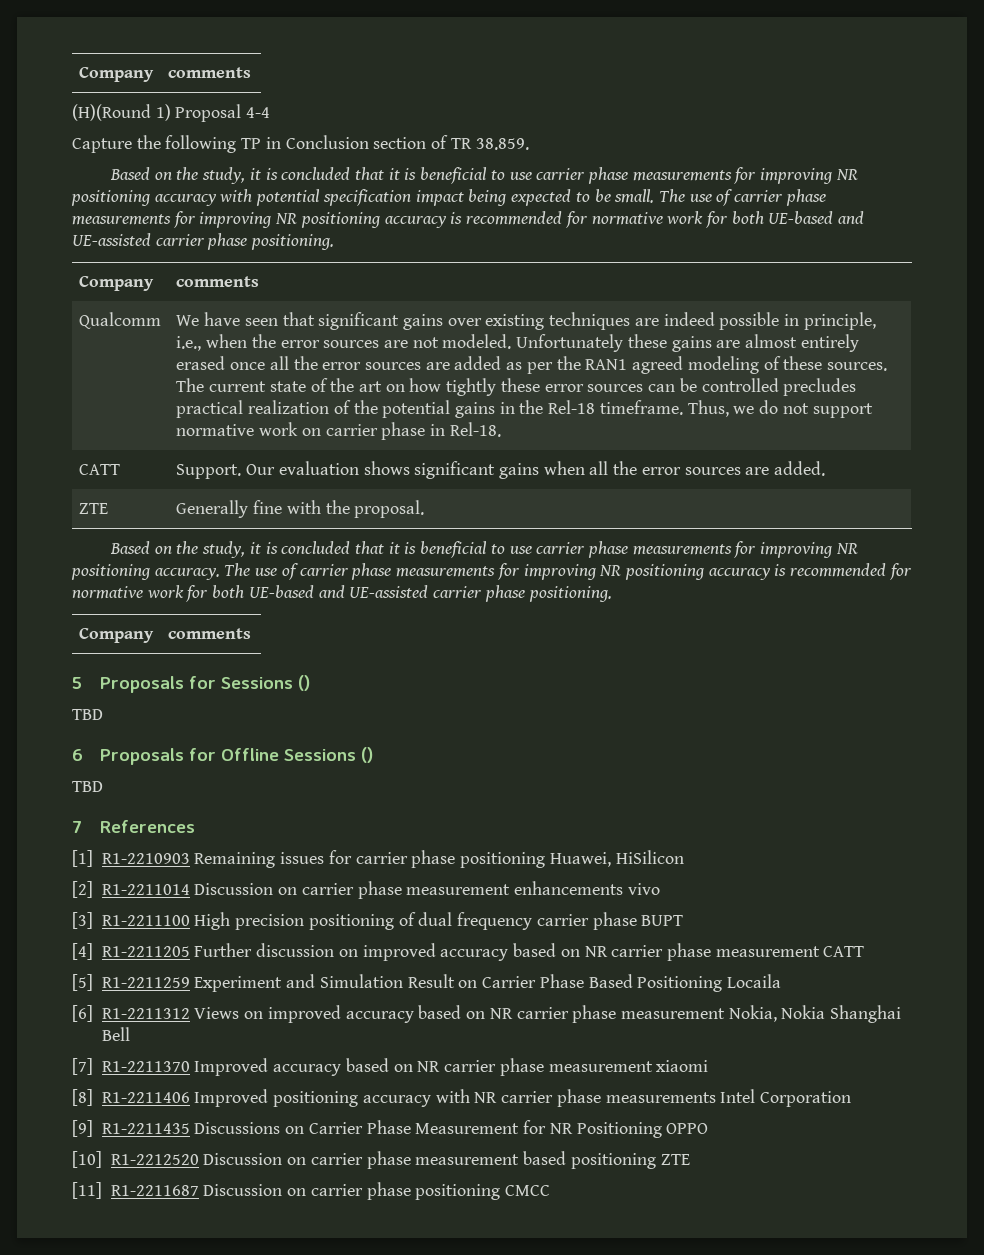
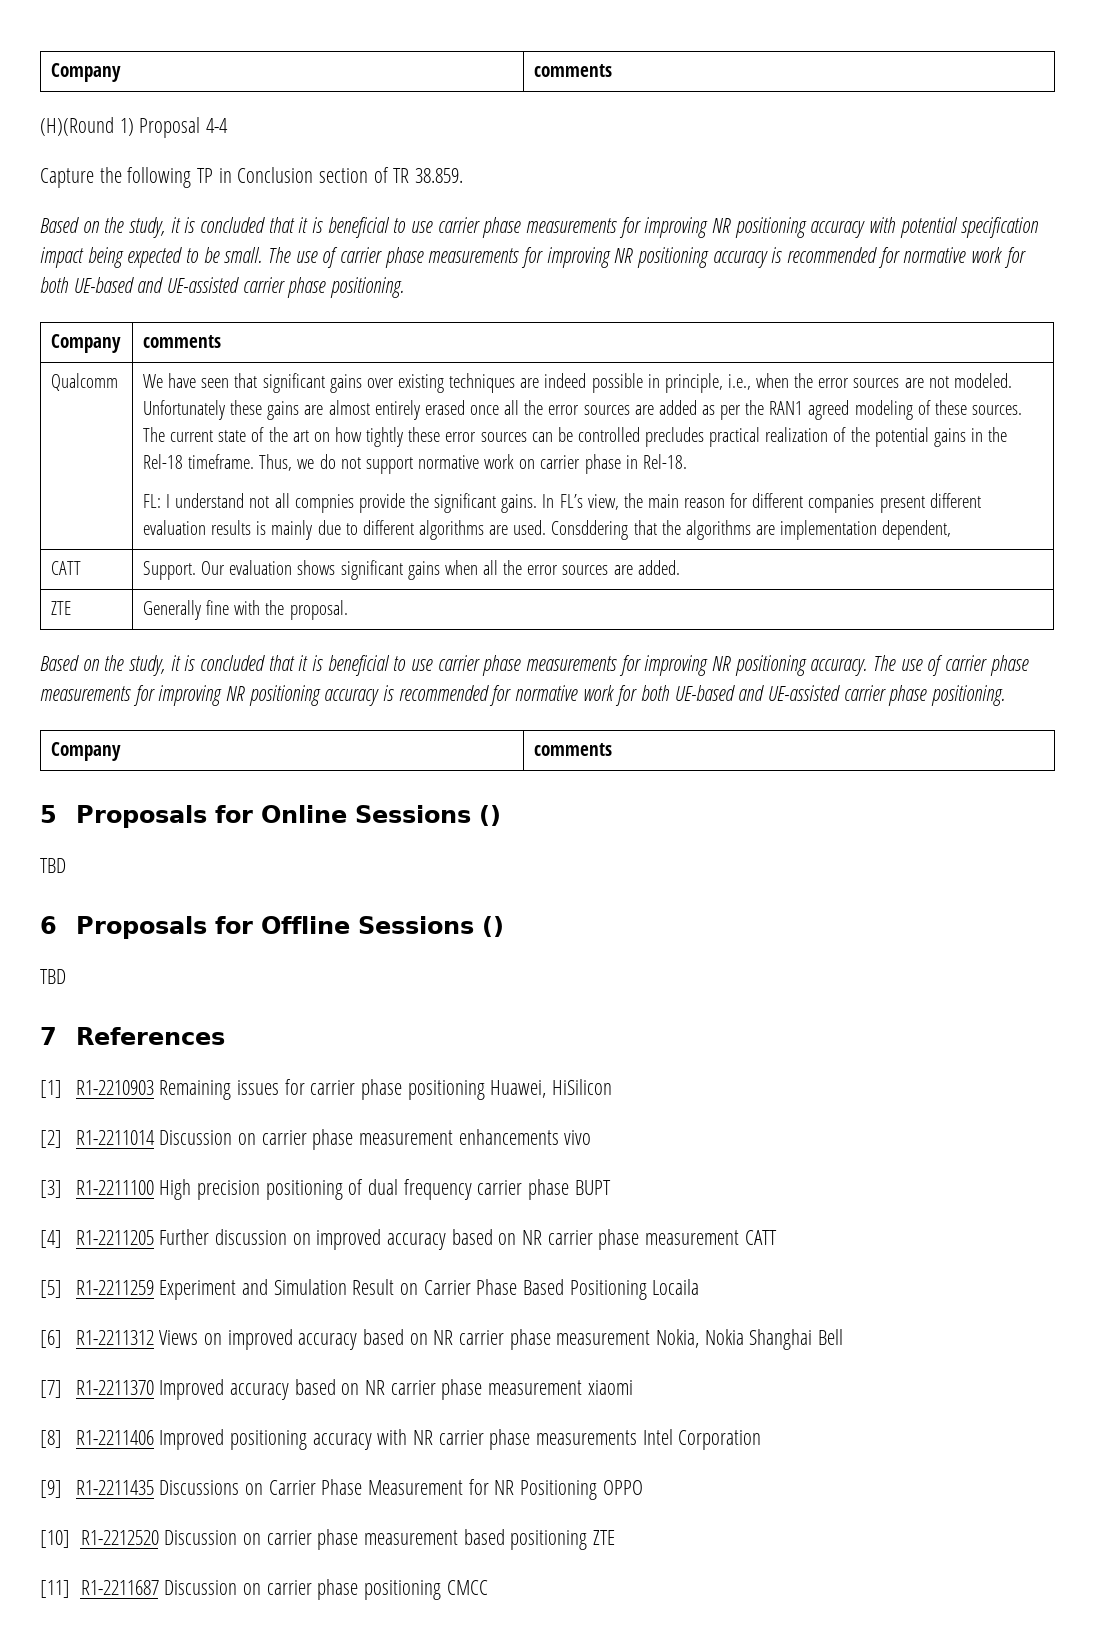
+ FL: I understand not all compnies provide the significant gains. In FL’s view, the main reason for different companies present different evaluation results is mainly due to different algorithms are used. Consddering that the algorithms are implementation dependent,
- 5 Proposals for Sessions ()
+ 5 Proposals for Online Sessions ()

